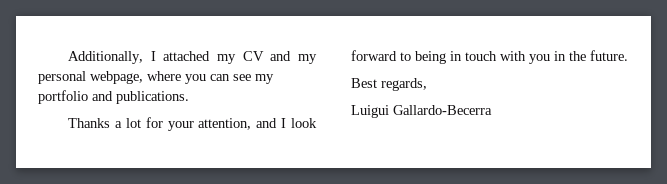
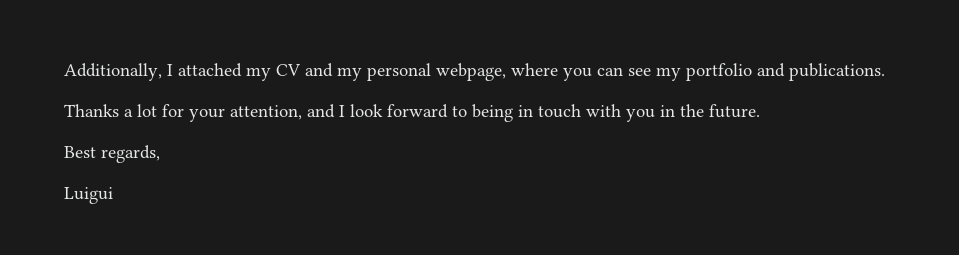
- Luigui Gallardo-Becerra
+ Luigui

